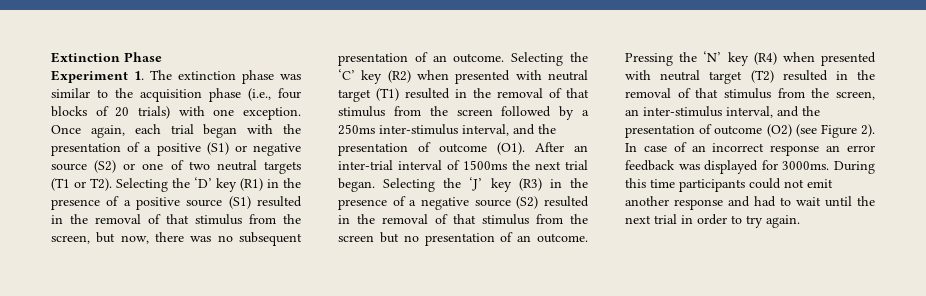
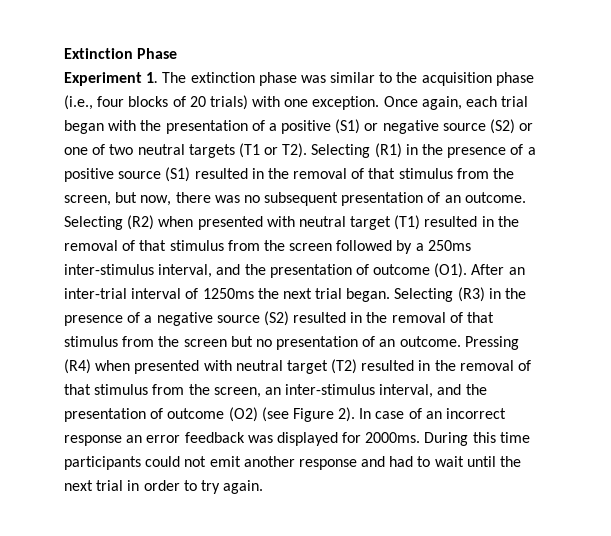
- Once again, each trial began with the presentation of a positive (S1) or negative source (S2) or one of two neutral targets (T1 or T2). Selecting the ‘D’ key (R1) in the presence of a positive source (S1) resulted in the removal of that stimulus from the screen, but now, there was no subsequent presentation of an outcome.
+ Once again, each trial began with the presentation of a positive (S1) or negative source (S2) or one of two neutral targets (T1 or T2). Selecting (R1) in the presence of a positive source (S1) resulted in the removal of that stimulus from the screen, but now, there was no subsequent presentation of an outcome.
- Selecting the ‘C’ key (R2) when presented with neutral target (T1) resulted in the removal of that stimulus from the screen followed by a 250ms inter-stimulus interval, and the presentation of outcome (O1). After an inter-trial interval of 1500ms the next trial began.
+ Selecting (R2) when presented with neutral target (T1) resulted in the removal of that stimulus from the screen followed by a 250ms inter-stimulus interval, and the presentation of outcome (O1). After an inter-trial interval of 1250ms the next trial began.
- Selecting the ‘J’ key (R3) in the presence of a negative source (S2) resulted in the removal of that stimulus from the screen but no presentation of an outcome.
+ Selecting (R3) in the presence of a negative source (S2) resulted in the removal of that stimulus from the screen but no presentation of an outcome.
- Pressing the ‘N’ key (R4) when presented with neutral target (T2) resulted in the removal of that stimulus from the screen, an inter-stimulus interval, and the presentation of outcome (O2) (see Figure 2).
+ Pressing (R4) when presented with neutral target (T2) resulted in the removal of that stimulus from the screen, an inter-stimulus interval, and the presentation of outcome (O2) (see Figure 2).
- In case of an incorrect response an error feedback was displayed for 3000ms.
+ In case of an incorrect response an error feedback was displayed for 2000ms.

